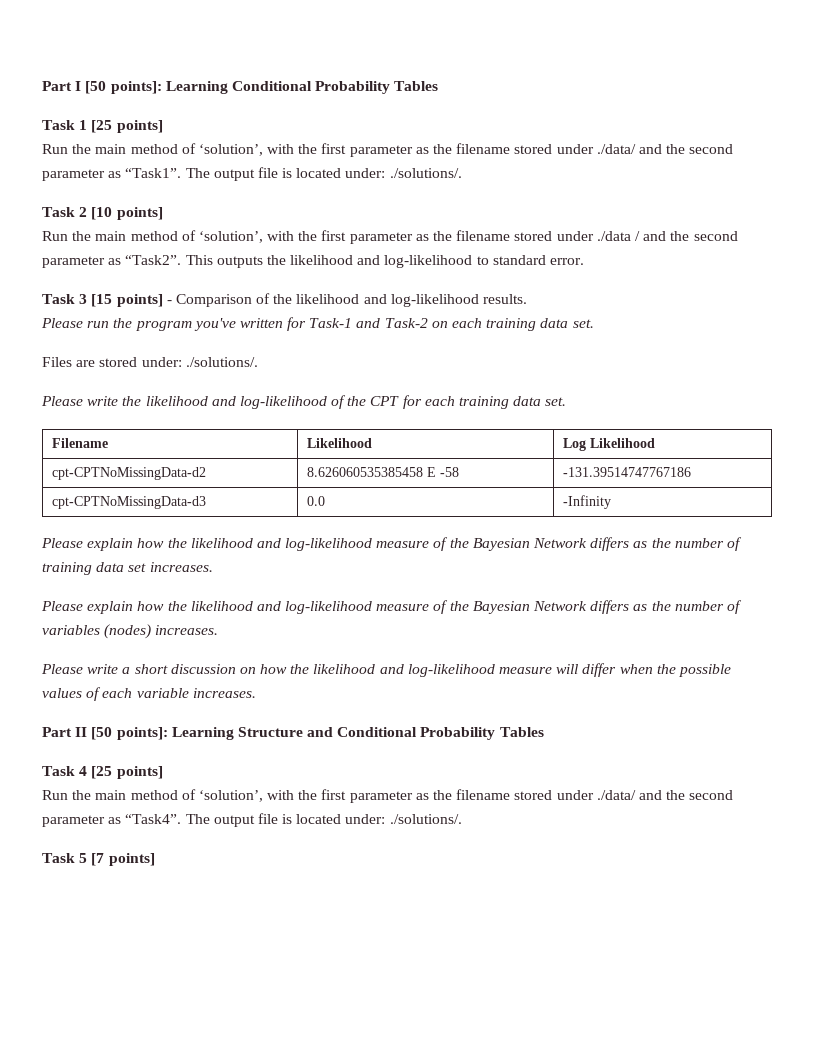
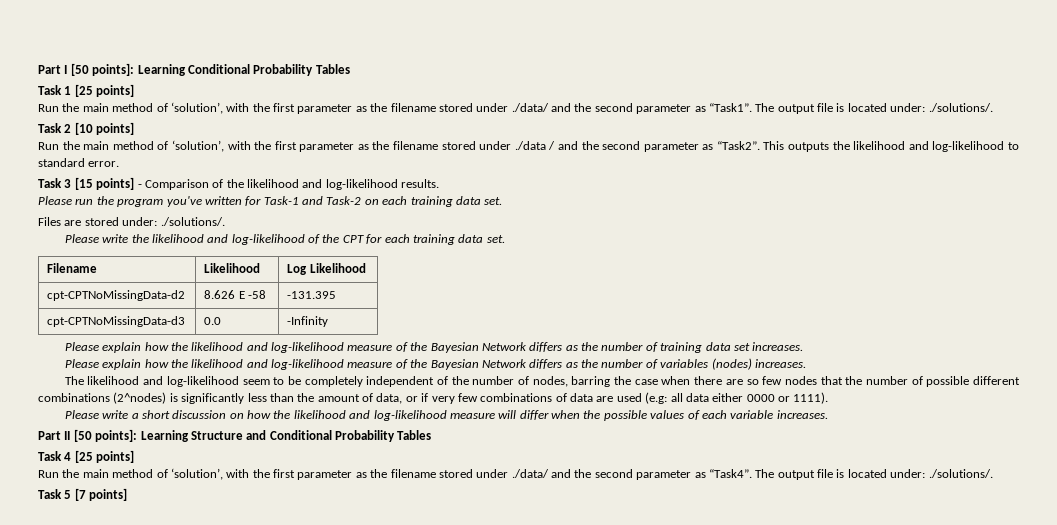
- cpt-CPTNoMissingData-d2 | 8.626060535385458 E -58 | -131.39514747767186
+ cpt-CPTNoMissingData-d2 | 8.626 E -58 | -131.395
+ The likelihood and log-likelihood seem to be completely independent of the number of nodes, barring the case when there are so few nodes that the number of possible different combinations (2^nodes) is significantly less than the amount of data, or if very few combinations of data are used (e.g: all data either 0000 or 1111).

